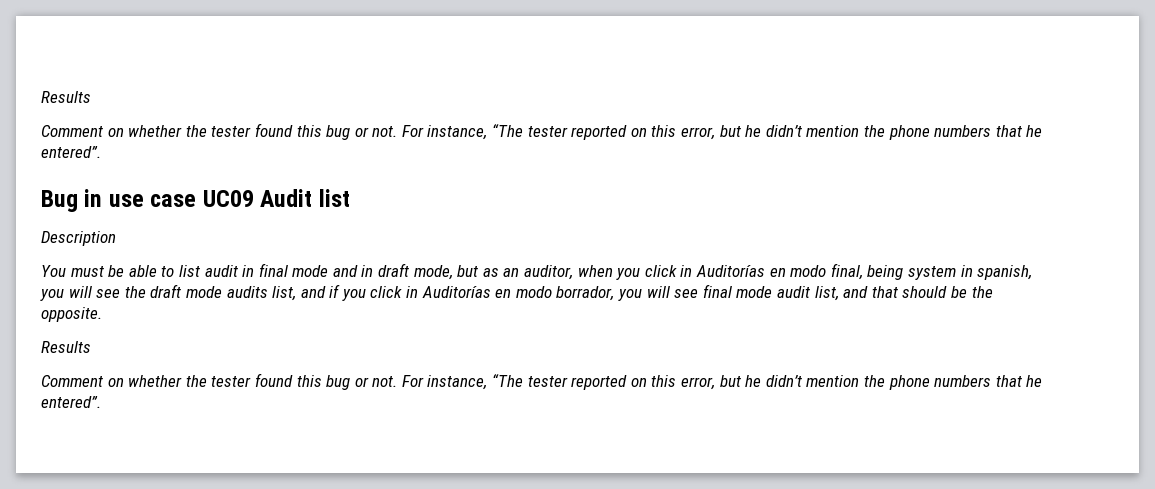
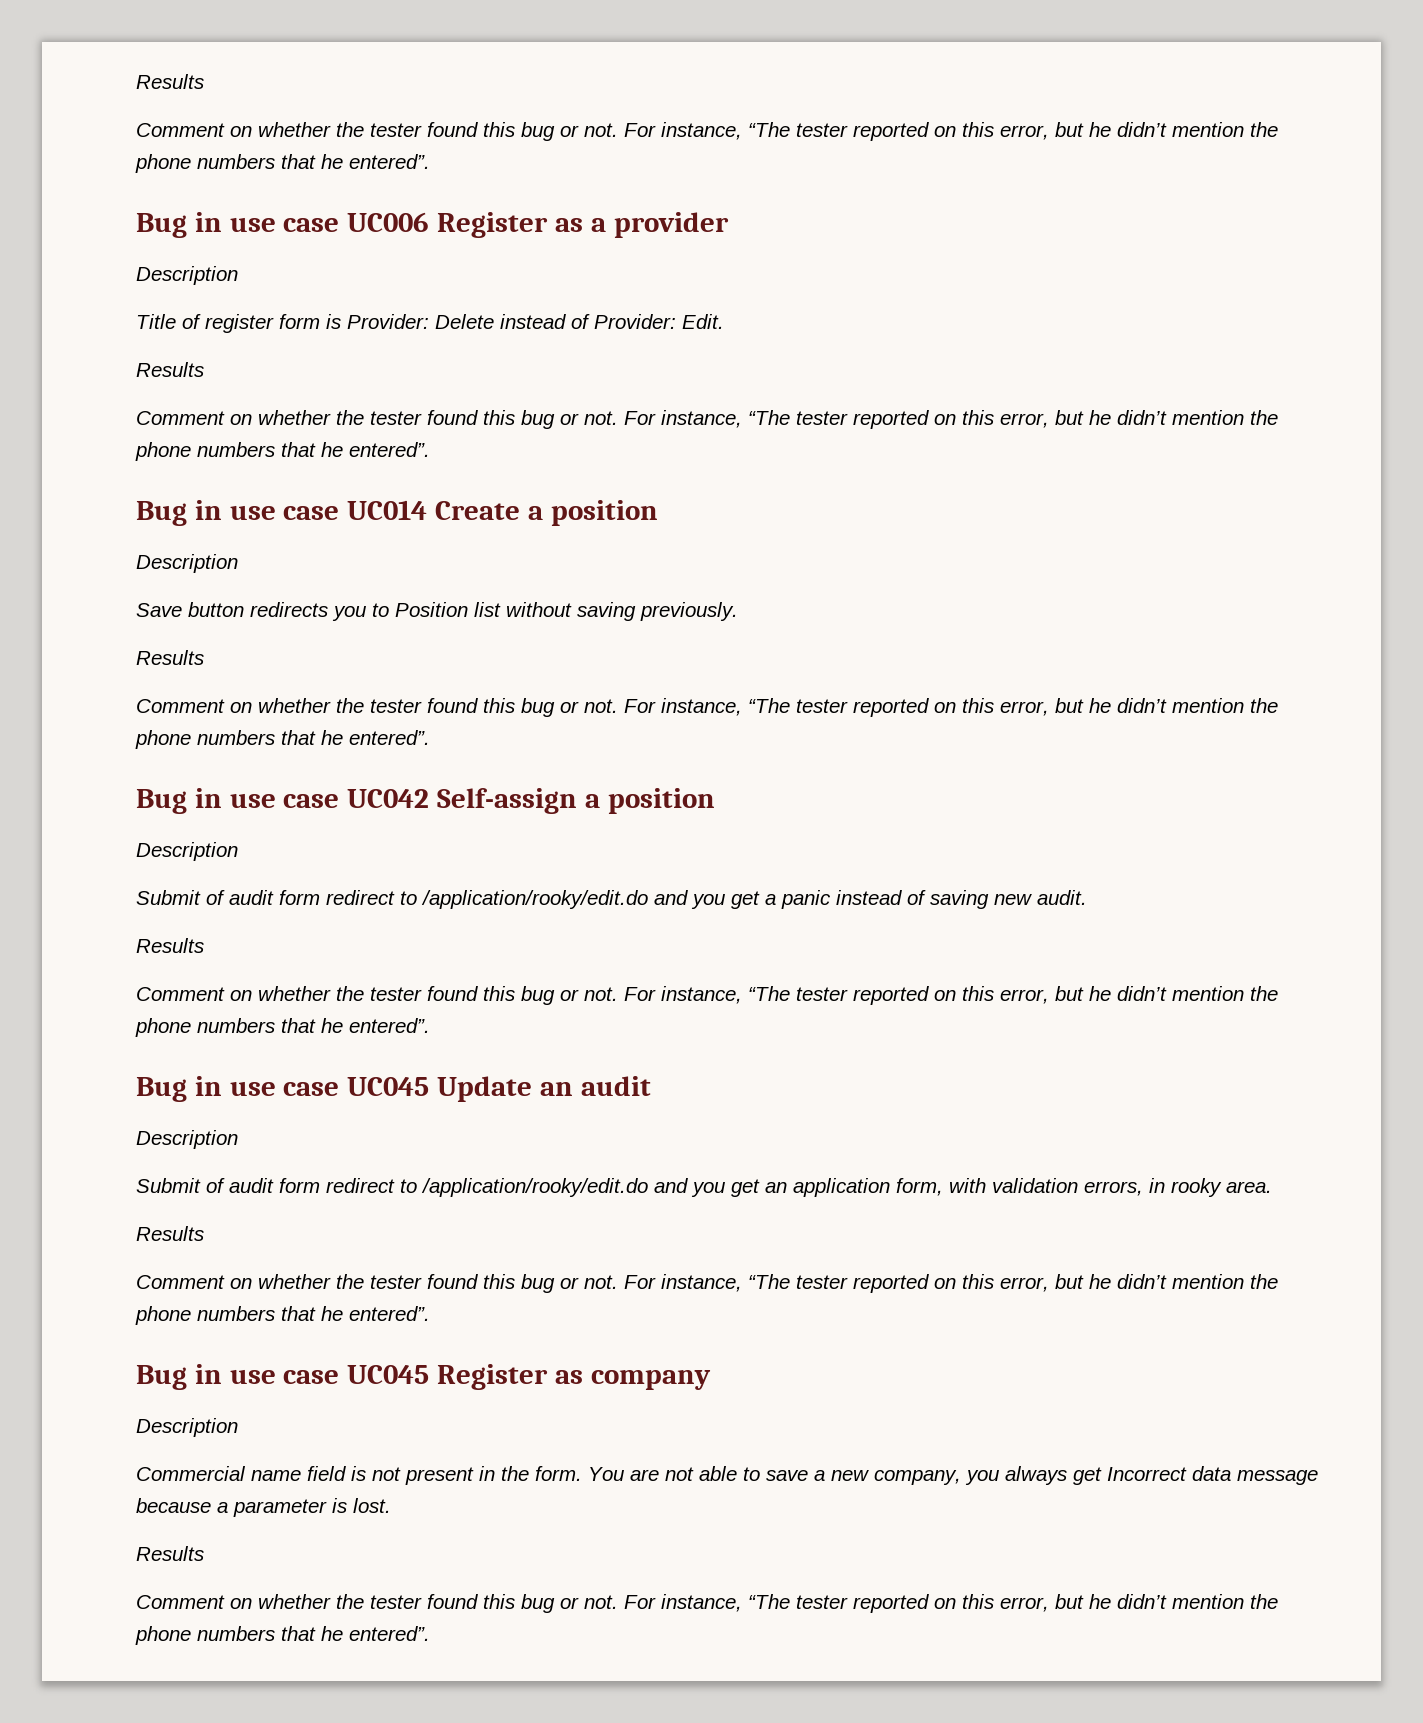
- Bug in use case UC09 Audit list
+ Bug in use case UC006 Register as a provider
  Description
- You must be able to list audit in final mode and in draft mode, but as an auditor, when you click in Auditorías en modo final, being system in spanish, you will see the draft mode audits list, and if you click in Auditorías en modo borrador, you will see final mode audit list, and that should be the opposite.
+ Title of register form is Provider: Delete instead of Provider: Edit.
+ Bug in use case UC014 Create a position
+ Description
+ Save button redirects you to Position list without saving previously.
+ Results
+ Comment on whether the tester found this bug or not. For instance, “The tester reported on this error, but he didn’t mention the phone numbers that he entered”.
+ Bug in use case UC042 Self-assign a position
+ Description
+ Submit of audit form redirect to /application/rooky/edit.do and you get a panic instead of saving new audit.
+ Results
+ Comment on whether the tester found this bug or not. For instance, “The tester reported on this error, but he didn’t mention the phone numbers that he entered”.
+ Bug in use case UC045 Update an audit
+ Description
+ Submit of audit form redirect to /application/rooky/edit.do and you get an application form, with validation errors, in rooky area.
+ Results
+ Comment on whether the tester found this bug or not. For instance, “The tester reported on this error, but he didn’t mention the phone numbers that he entered”.
+ Bug in use case UC045 Register as company
+ Description
+ Commercial name field is not present in the form. You are not able to save a new company, you always get Incorrect data message because a parameter is lost.
+ Results
+ Comment on whether the tester found this bug or not. For instance, “The tester reported on this error, but he didn’t mention the phone numbers that he entered”.

